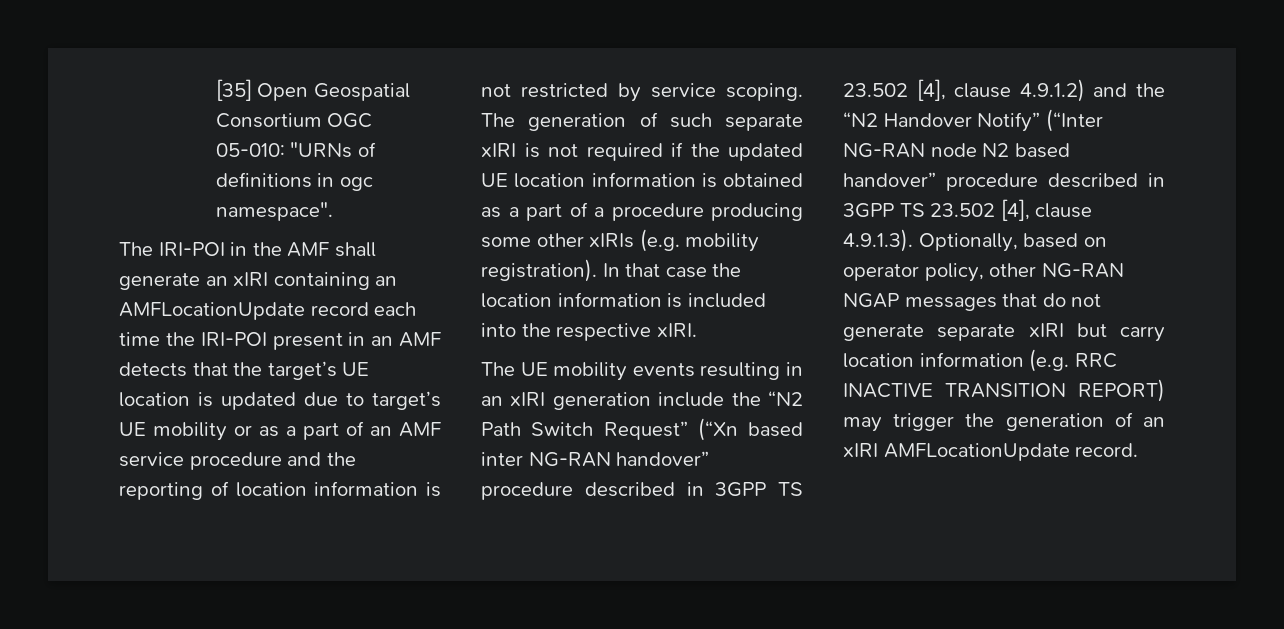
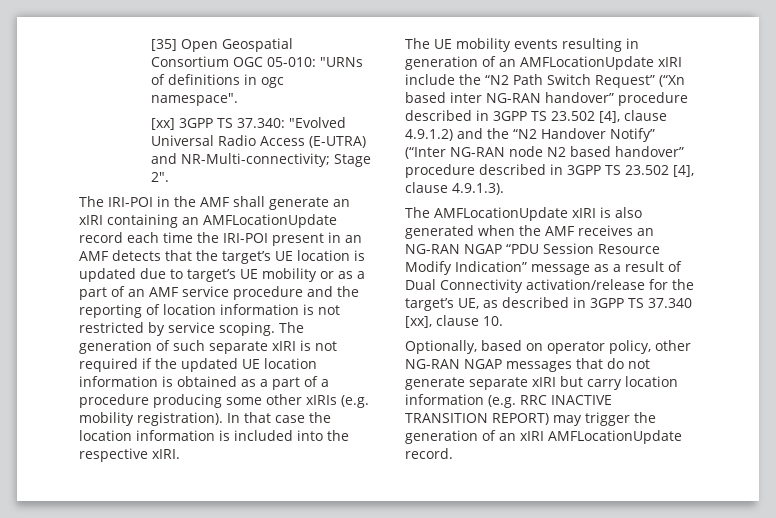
+ [xx] 3GPP TS 37.340: "Evolved Universal Radio Access (E-UTRA) and NR-Multi-connectivity; Stage 2".
- The UE mobility events resulting in an xIRI generation include the “N2 Path Switch Request” (“Xn based inter NG-RAN handover” procedure described in 3GPP TS 23.502 [4], clause 4.9.1.2) and the “N2 Handover Notify” (“Inter NG-RAN node N2 based handover” procedure described in 3GPP TS 23.502 [4], clause 4.9.1.3). Optionally, based on operator policy, other NG-RAN NGAP messages that do not generate separate xIRI but carry location information (e.g. RRC INACTIVE TRANSITION REPORT) may trigger the generation of an xIRI AMFLocationUpdate record.
+ The UE mobility events resulting in generation of an AMFLocationUpdate xIRI include the “N2 Path Switch Request” (“Xn based inter NG-RAN handover” procedure described in 3GPP TS 23.502 [4], clause 4.9.1.2) and the “N2 Handover Notify” (“Inter NG-RAN node N2 based handover” procedure described in 3GPP TS 23.502 [4], clause 4.9.1.3).
+ The AMFLocationUpdate xIRI is also generated when the AMF receives an NG-RAN NGAP “PDU Session Resource Modify Indication” message as a result of Dual Connectivity activation/release for the target’s UE, as described in 3GPP TS 37.340 [xx], clause 10.
+ Optionally, based on operator policy, other NG-RAN NGAP messages that do not generate separate xIRI but carry location information (e.g. RRC INACTIVE TRANSITION REPORT) may trigger the generation of an xIRI AMFLocationUpdate record.

